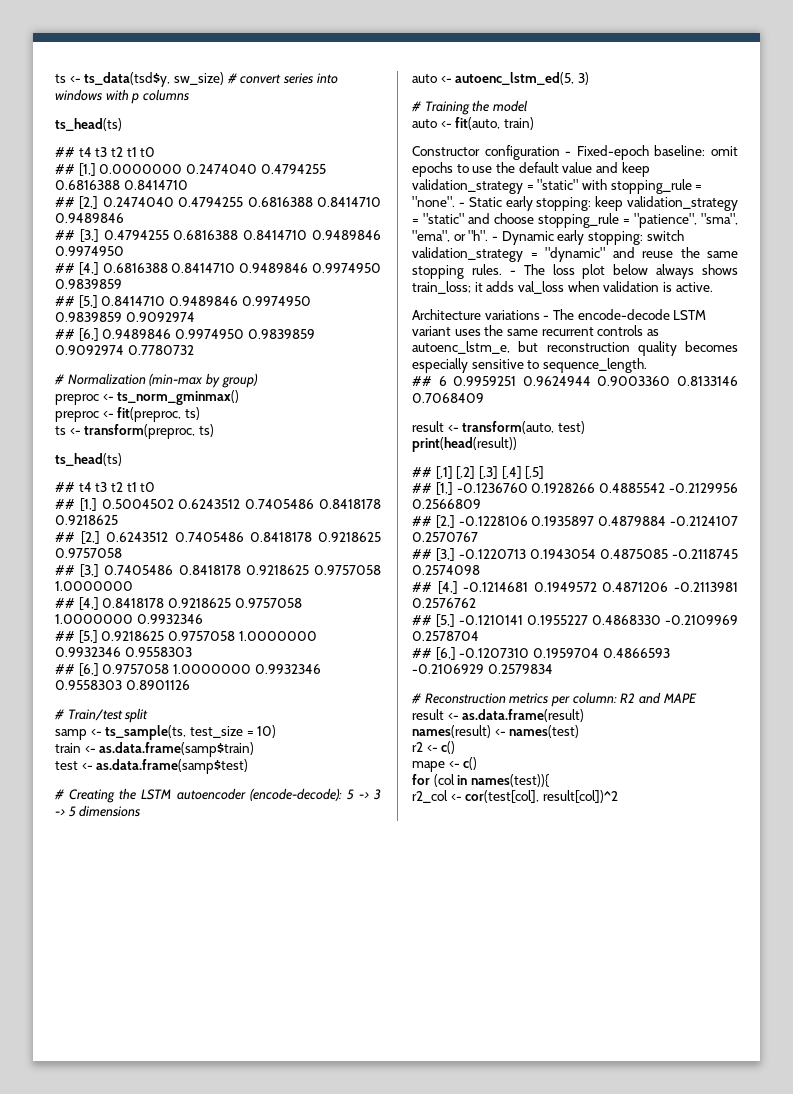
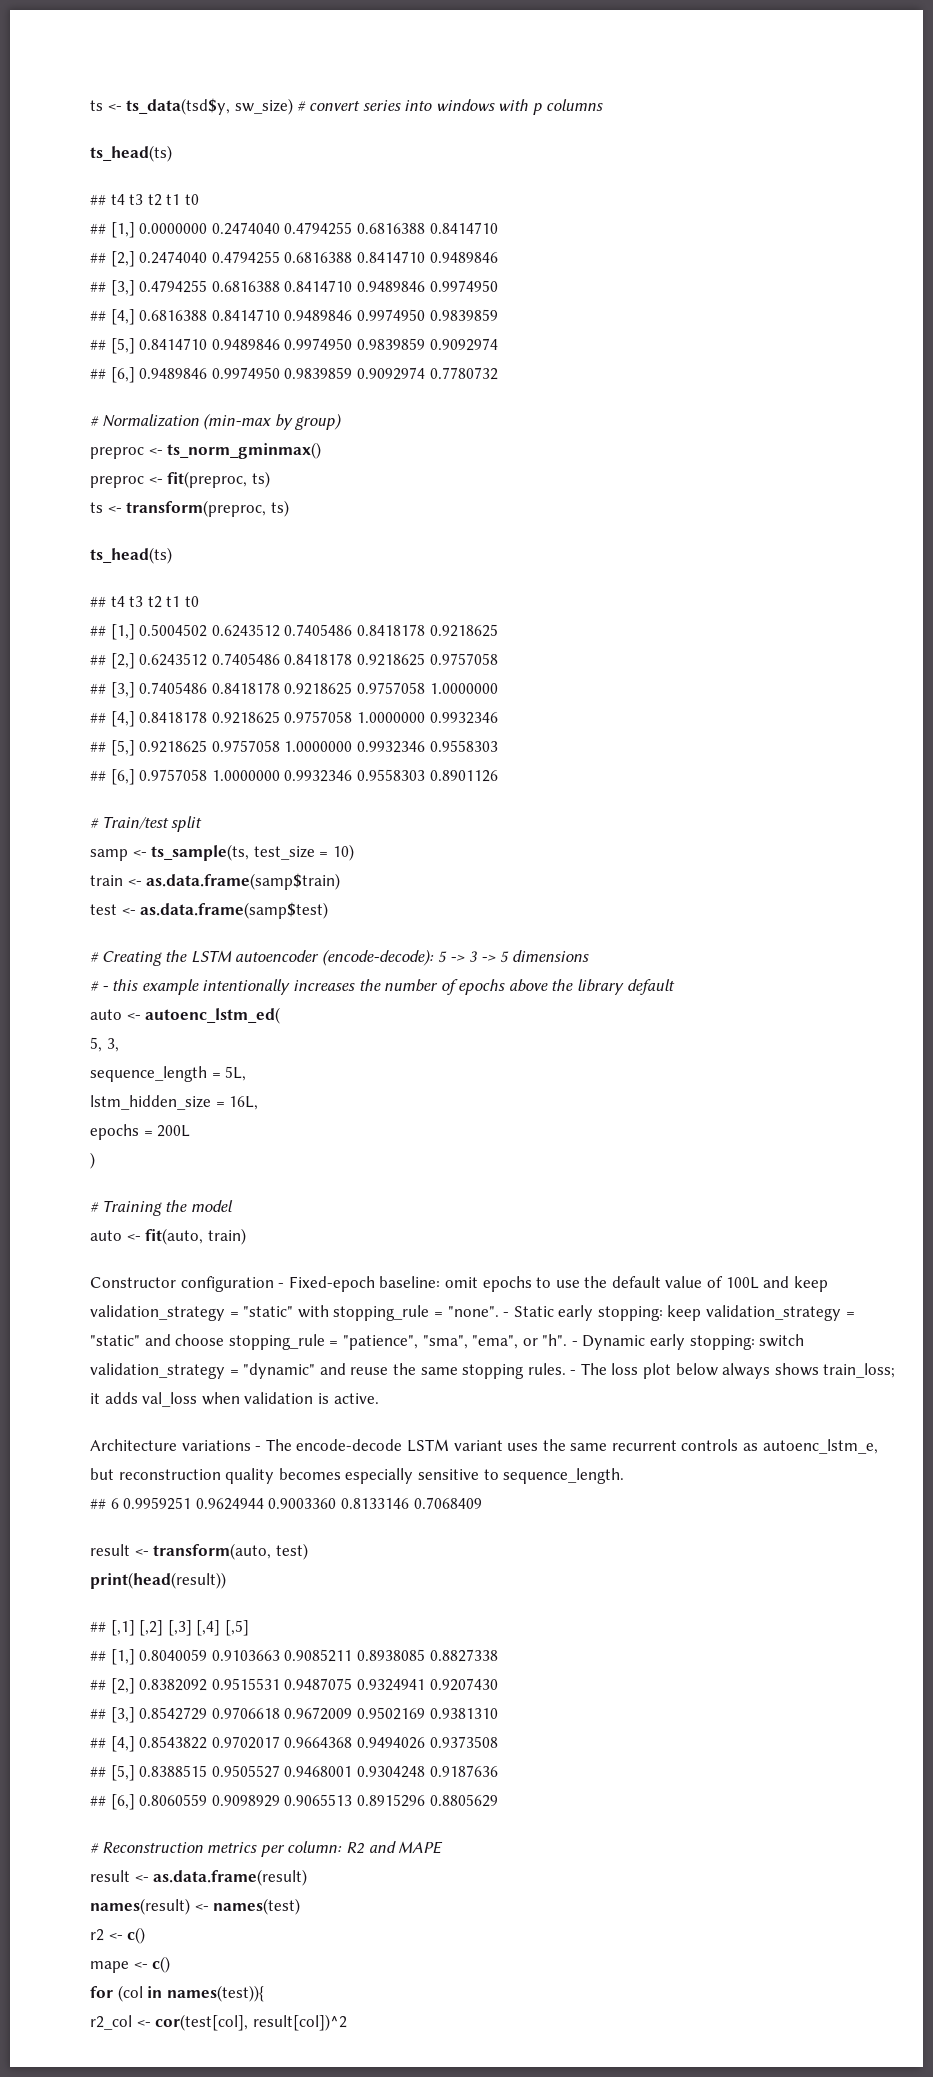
- auto <- autoenc_lstm_ed(5, 3)
+ # - this example intentionally increases the number of epochs above the library default
+ auto <- autoenc_lstm_ed(
+ 5, 3,
+ sequence_length = 5L,
+ lstm_hidden_size = 16L,
+ epochs = 200L
+ )
- Constructor configuration - Fixed-epoch baseline: omit epochs to use the default value and keep validation_strategy = "static" with stopping_rule = "none".
+ Constructor configuration - Fixed-epoch baseline: omit epochs to use the default value of 100L and keep validation_strategy = "static" with stopping_rule = "none".
- ## [1,] -0.1236760 0.1928266 0.4885542 -0.2129956 0.2566809
- ## [2,] -0.1228106 0.1935897 0.4879884 -0.2124107 0.2570767
- ## [3,] -0.1220713 0.1943054 0.4875085 -0.2118745 0.2574098
- ## [4,] -0.1214681 0.1949572 0.4871206 -0.2113981 0.2576762
- ## [5,] -0.1210141 0.1955227 0.4868330 -0.2109969 0.2578704
- ## [6,] -0.1207310 0.1959704 0.4866593 -0.2106929 0.2579834
+ ## [1,] 0.8040059 0.9103663 0.9085211 0.8938085 0.8827338
+ ## [2,] 0.8382092 0.9515531 0.9487075 0.9324941 0.9207430
+ ## [3,] 0.8542729 0.9706618 0.9672009 0.9502169 0.9381310
+ ## [4,] 0.8543822 0.9702017 0.9664368 0.9494026 0.9373508
+ ## [5,] 0.8388515 0.9505527 0.9468001 0.9304248 0.9187636
+ ## [6,] 0.8060559 0.9098929 0.9065513 0.8915296 0.8805629

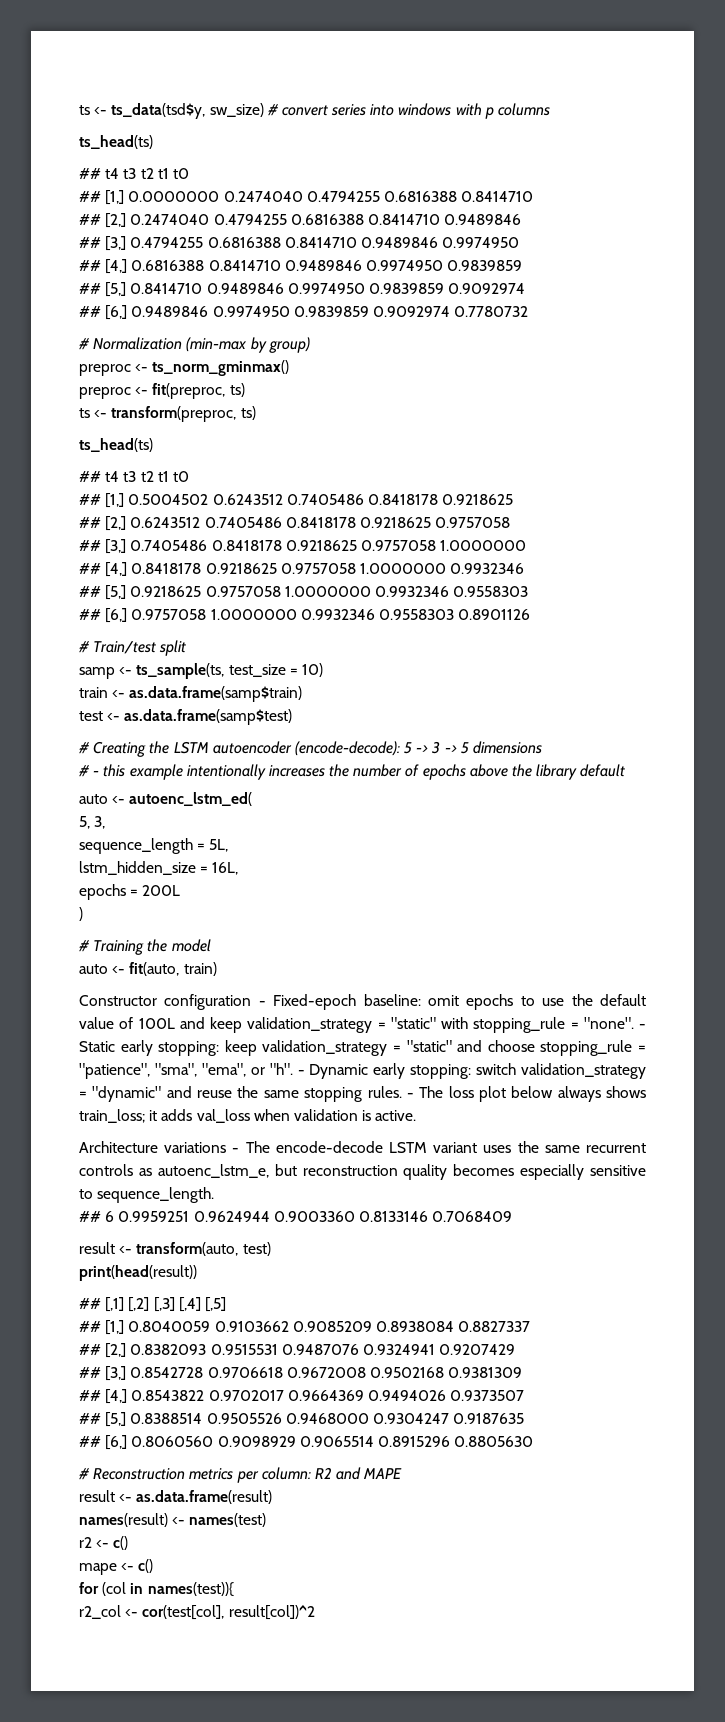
- ## [1,] 0.8040059 0.9103663 0.9085211 0.8938085 0.8827338
- ## [2,] 0.8382092 0.9515531 0.9487075 0.9324941 0.9207430
- ## [3,] 0.8542729 0.9706618 0.9672009 0.9502169 0.9381310
+ ## [1,] 0.8040059 0.9103662 0.9085209 0.8938084 0.8827337
+ ## [2,] 0.8382093 0.9515531 0.9487076 0.9324941 0.9207429
+ ## [3,] 0.8542728 0.9706618 0.9672008 0.9502168 0.9381309
- ## [4,] 0.8543822 0.9702017 0.9664368 0.9494026 0.9373508
- ## [5,] 0.8388515 0.9505527 0.9468001 0.9304248 0.9187636
- ## [6,] 0.8060559 0.9098929 0.9065513 0.8915296 0.8805629
+ ## [4,] 0.8543822 0.9702017 0.9664369 0.9494026 0.9373507
+ ## [5,] 0.8388514 0.9505526 0.9468000 0.9304247 0.9187635
+ ## [6,] 0.8060560 0.9098929 0.9065514 0.8915296 0.8805630

